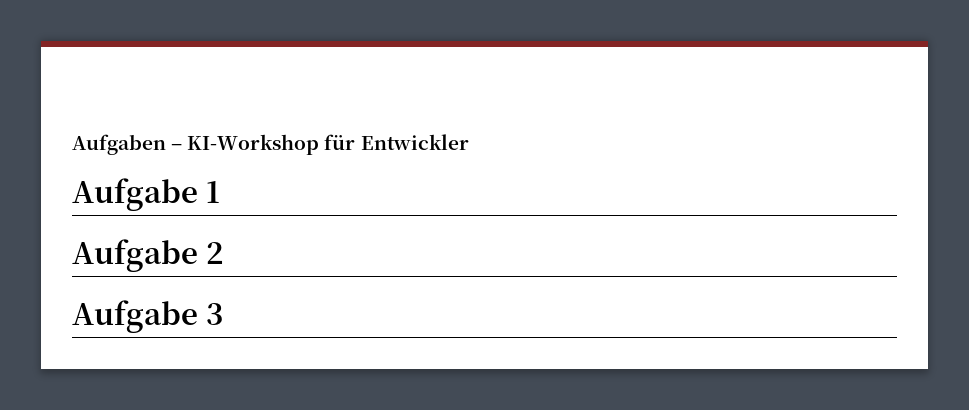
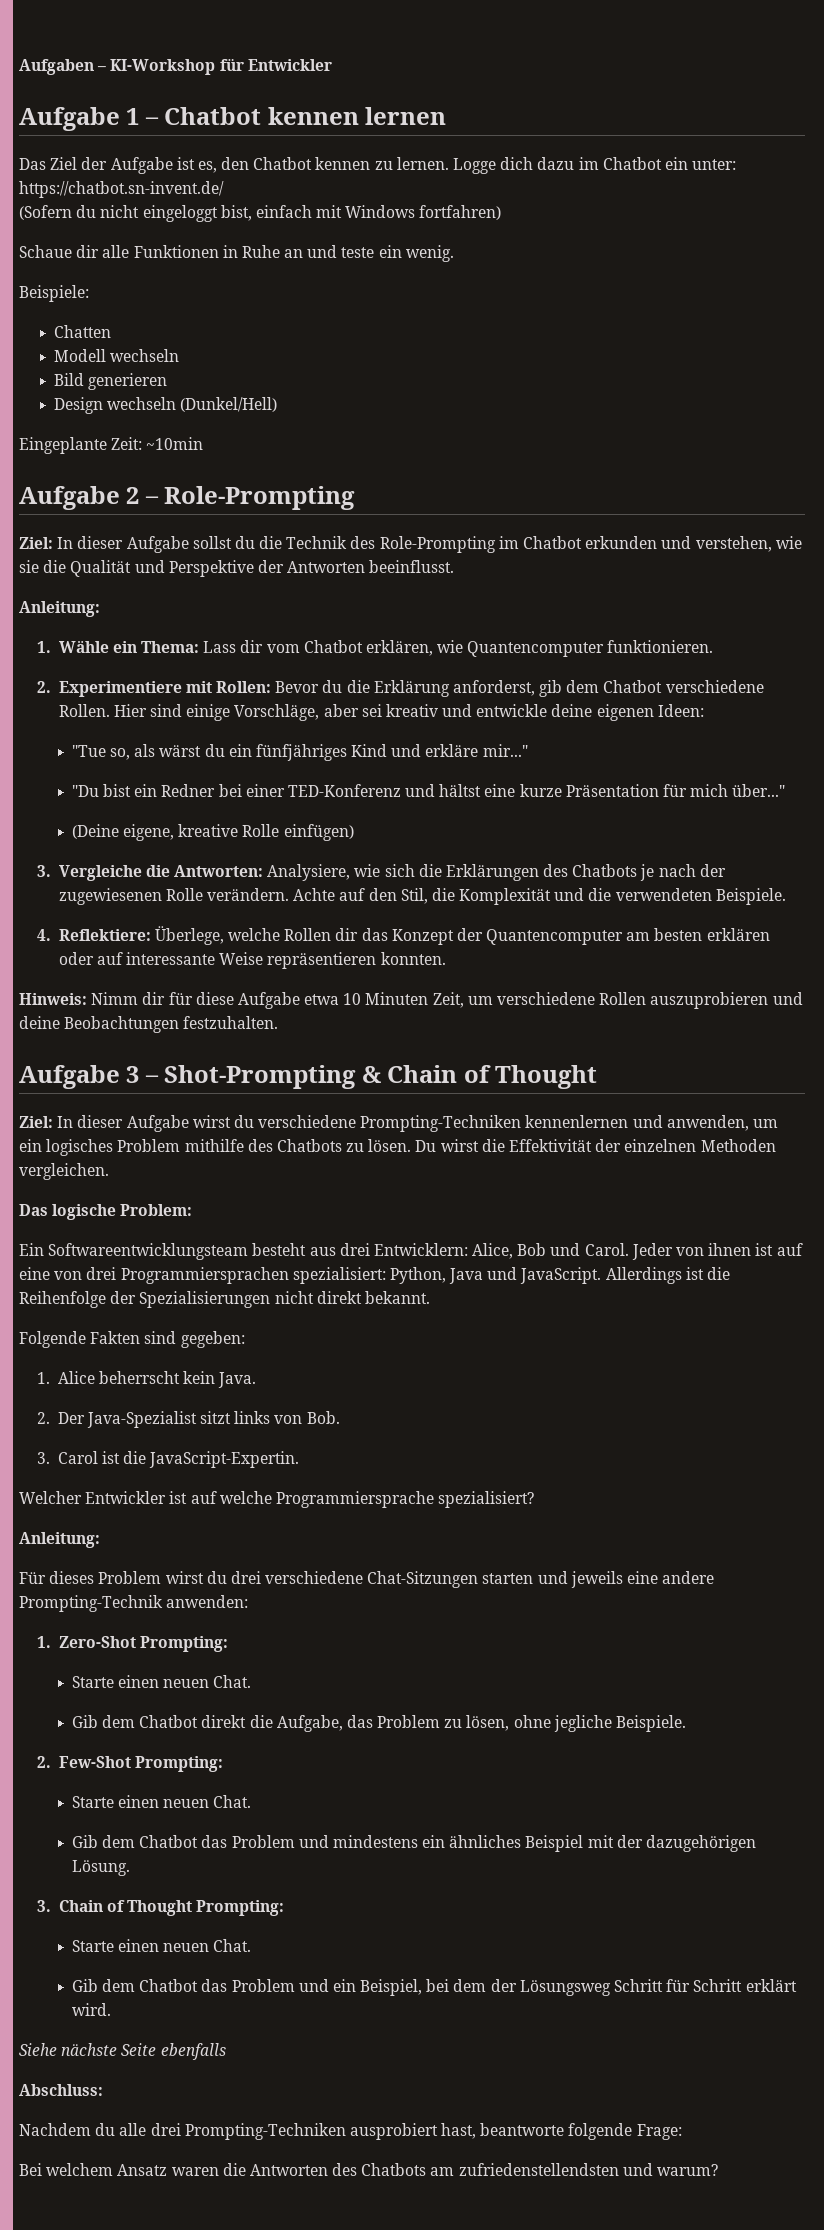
- Aufgabe 1
- Aufgabe 2
- Aufgabe 3
+ Aufgabe 1 – Chatbot kennen lernen
+ Das Ziel der Aufgabe ist es, den Chatbot kennen zu lernen. Logge dich dazu im Chatbot ein unter: https://chatbot.sn-invent.de/
+ (Sofern du nicht eingeloggt bist, einfach mit Windows fortfahren)
+ Schaue dir alle Funktionen in Ruhe an und teste ein wenig.
+ Beispiele:
+ Chatten
+ Modell wechseln
+ Bild generieren
+ Design wechseln (Dunkel/Hell)
+ Eingeplante Zeit: ~10min
+ Aufgabe 2 – Role-Prompting
+ Ziel: In dieser Aufgabe sollst du die Technik des Role-Prompting im Chatbot erkunden und verstehen, wie sie die Qualität und Perspektive der Antworten beeinflusst.
+ Anleitung:
+ 1. Wähle ein Thema: Lass dir vom Chatbot erklären, wie Quantencomputer funktionieren.
+ 2. Experimentiere mit Rollen: Bevor du die Erklärung anforderst, gib dem Chatbot verschiedene Rollen. Hier sind einige Vorschläge, aber sei kreativ und entwickle deine eigenen Ideen:
+ "Tue so, als wärst du ein fünfjähriges Kind und erkläre mir..."
+ "Du bist ein Redner bei einer TED-Konferenz und hältst eine kurze Präsentation für mich über..."
+ (Deine eigene, kreative Rolle einfügen)
+ 3. Vergleiche die Antworten: Analysiere, wie sich die Erklärungen des Chatbots je nach der zugewiesenen Rolle verändern. Achte auf den Stil, die Komplexität und die verwendeten Beispiele.
+ 4. Reflektiere: Überlege, welche Rollen dir das Konzept der Quantencomputer am besten erklären oder auf interessante Weise repräsentieren konnten.
+ Hinweis: Nimm dir für diese Aufgabe etwa 10 Minuten Zeit, um verschiedene Rollen auszuprobieren und deine Beobachtungen festzuhalten.
+ Aufgabe 3 – Shot-Prompting & Chain of Thought
+ Ziel: In dieser Aufgabe wirst du verschiedene Prompting-Techniken kennenlernen und anwenden, um ein logisches Problem mithilfe des Chatbots zu lösen. Du wirst die Effektivität der einzelnen Methoden vergleichen.
+ Das logische Problem:
+ Ein Softwareentwicklungsteam besteht aus drei Entwicklern: Alice, Bob und Carol. Jeder von ihnen ist auf eine von drei Programmiersprachen spezialisiert: Python, Java und JavaScript. Allerdings ist die Reihenfolge der Spezialisierungen nicht direkt bekannt.
+ Folgende Fakten sind gegeben:
+ 1. Alice beherrscht kein Java.
+ 2. Der Java-Spezialist sitzt links von Bob.
+ 3. Carol ist die JavaScript-Expertin.
+ Welcher Entwickler ist auf welche Programmiersprache spezialisiert?
+ Anleitung:
+ Für dieses Problem wirst du drei verschiedene Chat-Sitzungen starten und jeweils eine andere Prompting-Technik anwenden:
+ 1. Zero-Shot Prompting:
+ Starte einen neuen Chat.
+ Gib dem Chatbot direkt die Aufgabe, das Problem zu lösen, ohne jegliche Beispiele.
+ 2. Few-Shot Prompting:
+ Starte einen neuen Chat.
+ Gib dem Chatbot das Problem und mindestens ein ähnliches Beispiel mit der dazugehörigen Lösung.
+ 3. Chain of Thought Prompting:
+ Starte einen neuen Chat.
+ Gib dem Chatbot das Problem und ein Beispiel, bei dem der Lösungsweg Schritt für Schritt erklärt wird.
+ Siehe nächste Seite ebenfalls
+ Abschluss:
+ Nachdem du alle drei Prompting-Techniken ausprobiert hast, beantworte folgende Frage:
+ Bei welchem Ansatz waren die Antworten des Chatbots am zufriedenstellendsten und warum?

